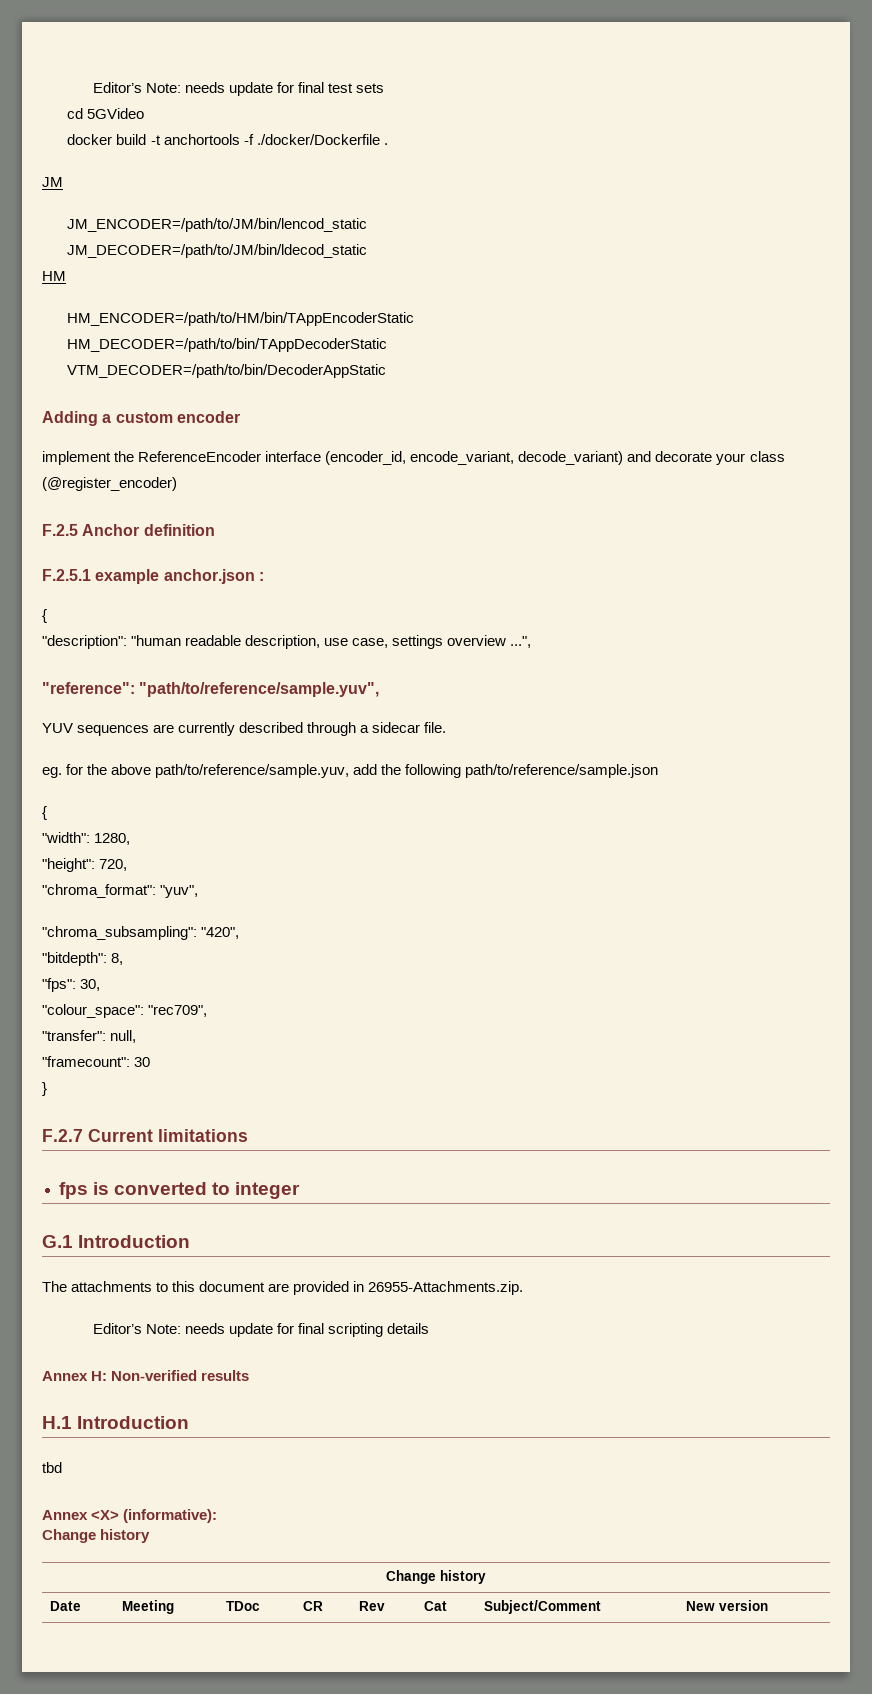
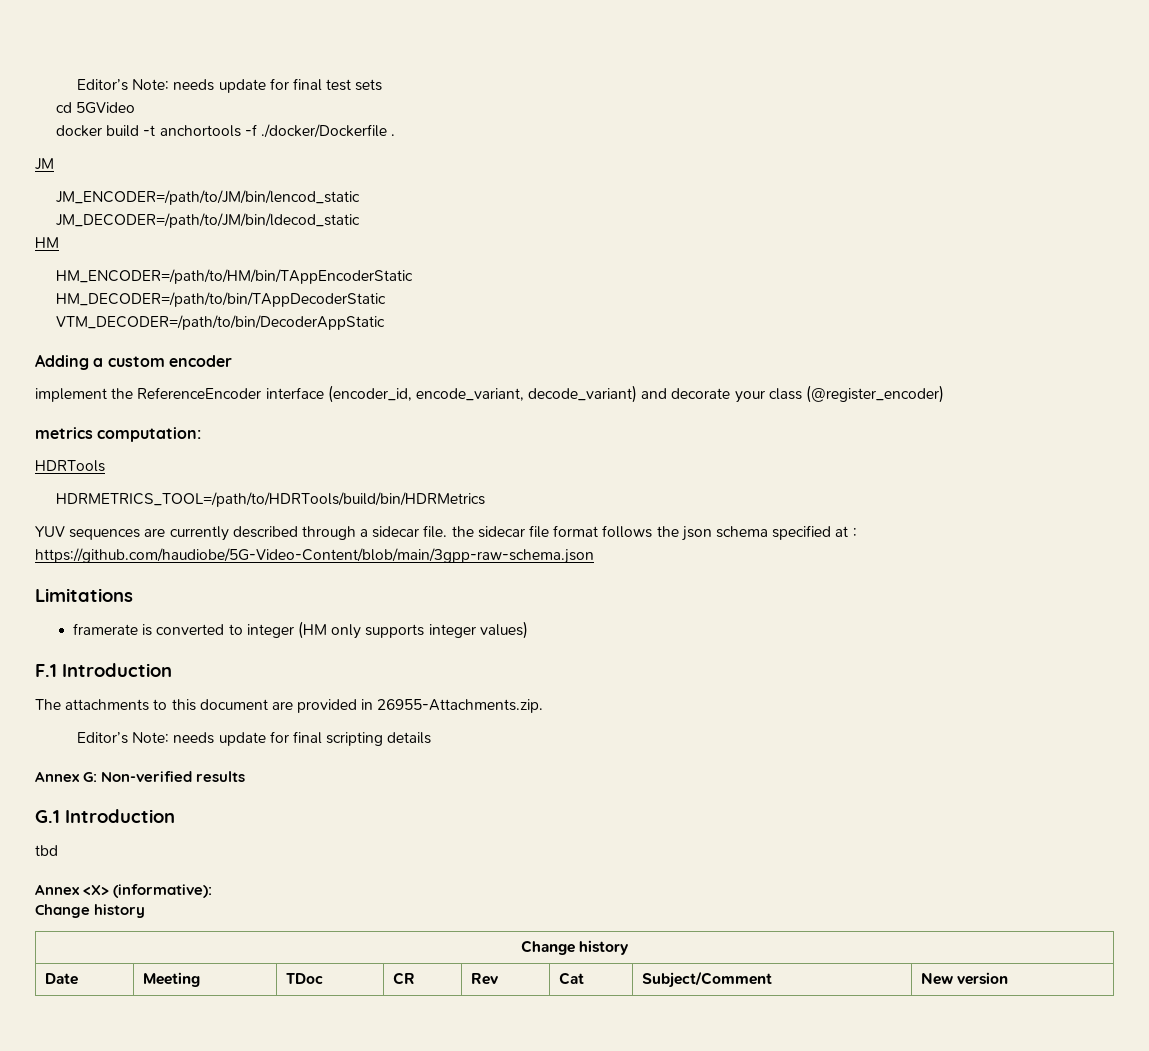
- F.2.5 Anchor definition
- F.2.5.1 example anchor.json :
- {
- "description": "human readable description, use case, settings overview ...",
- "reference": "path/to/reference/sample.yuv",
+ metrics computation:
+ HDRTools
+ HDRMETRICS_TOOL=/path/to/HDRTools/build/bin/HDRMetrics
- YUV sequences are currently described through a sidecar file.
- eg. for the above path/to/reference/sample.yuv, add the following path/to/reference/sample.json
- {
- "width": 1280,
- "height": 720,
- "chroma_format": "yuv",
- "chroma_subsampling": "420",
- "bitdepth": 8,
- "fps": 30,
- "colour_space": "rec709",
- "transfer": null,
- "framecount": 30
- }
- F.2.7 Current limitations
- fps is converted to integer
- G.1 Introduction
+ YUV sequences are currently described through a sidecar file. the sidecar file format follows the json schema specified at : https://github.com/haudiobe/5G-Video-Content/blob/main/3gpp-raw-schema.json
+ Limitations
+ framerate is converted to integer (HM only supports integer values)
+ F.1 Introduction
- Annex H: Non-verified results
+ Annex G: Non-verified results
- H.1 Introduction
+ G.1 Introduction

